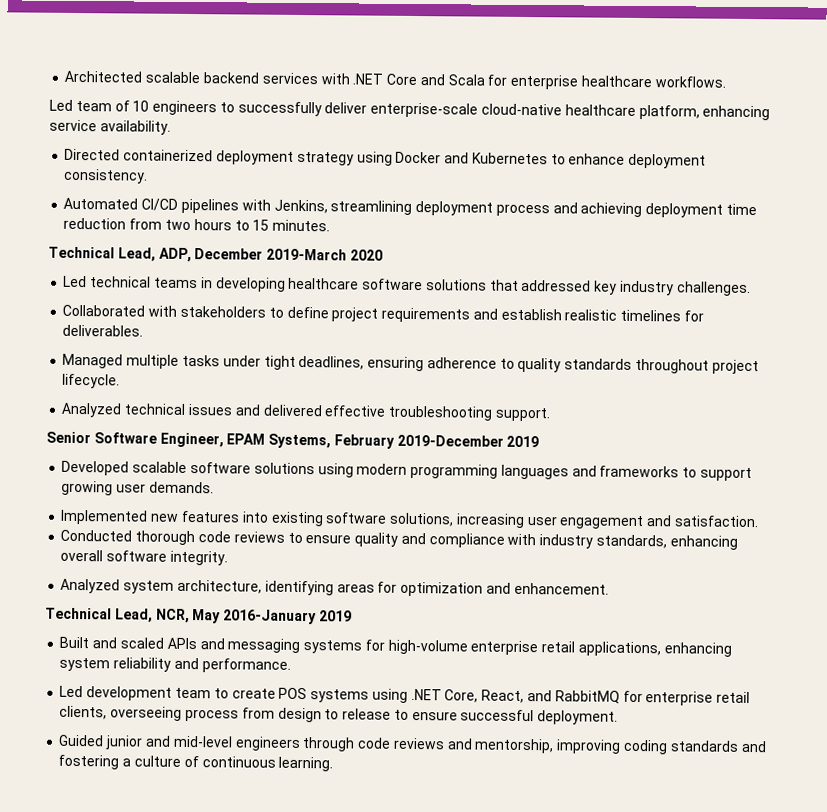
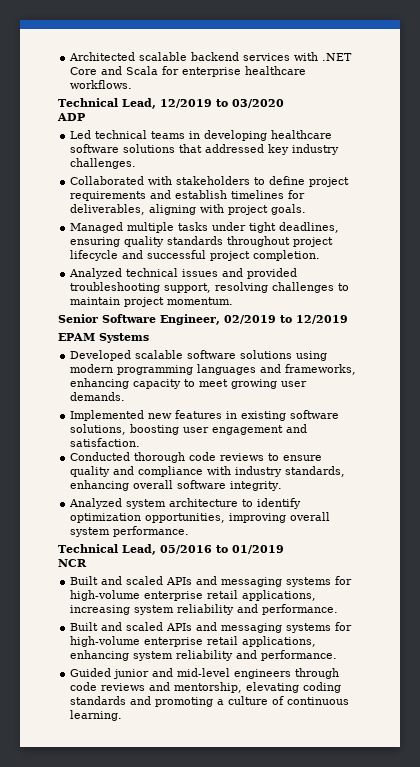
- Led team of 10 engineers to successfully deliver enterprise-scale cloud-native healthcare platform, enhancing service availability.
- Directed containerized deployment strategy using Docker and Kubernetes to enhance deployment consistency.
- Automated CI/CD pipelines with Jenkins, streamlining deployment process and achieving deployment time reduction from two hours to 15 minutes.
- Technical Lead, ADP, December 2019-March 2020
+ Technical Lead, 12/2019 to 03/2020
+ ADP
- Collaborated with stakeholders to define project requirements and establish realistic timelines for deliverables.
+ Collaborated with stakeholders to define project requirements and establish timelines for deliverables, aligning with project goals.
- Managed multiple tasks under tight deadlines, ensuring adherence to quality standards throughout project lifecycle.
+ Managed multiple tasks under tight deadlines, ensuring quality standards throughout project lifecycle and successful project completion.
- Analyzed technical issues and delivered effective troubleshooting support.
- Senior Software Engineer, EPAM Systems, February 2019-December 2019
+ Analyzed technical issues and provided troubleshooting support, resolving challenges to maintain project momentum.
+ Senior Software Engineer, 02/2019 to 12/2019
+ EPAM Systems
- Developed scalable software solutions using modern programming languages and frameworks to support growing user demands.
+ Developed scalable software solutions using modern programming languages and frameworks, enhancing capacity to meet growing user demands.
- Implemented new features into existing software solutions, increasing user engagement and satisfaction.
+ Implemented new features in existing software solutions, boosting user engagement and satisfaction.
- Analyzed system architecture, identifying areas for optimization and enhancement.
- Technical Lead, NCR, May 2016-January 2019
+ Analyzed system architecture to identify optimization opportunities, improving overall system performance.
+ Technical Lead, 05/2016 to 01/2019
+ NCR
+ Built and scaled APIs and messaging systems for high-volume enterprise retail applications, increasing system reliability and performance.
- Led development team to create POS systems using .NET Core, React, and RabbitMQ for enterprise retail clients, overseeing process from design to release to ensure successful deployment.
- Guided junior and mid-level engineers through code reviews and mentorship, improving coding standards and fostering a culture of continuous learning.
+ Guided junior and mid-level engineers through code reviews and mentorship, elevating coding standards and promoting a culture of continuous learning.

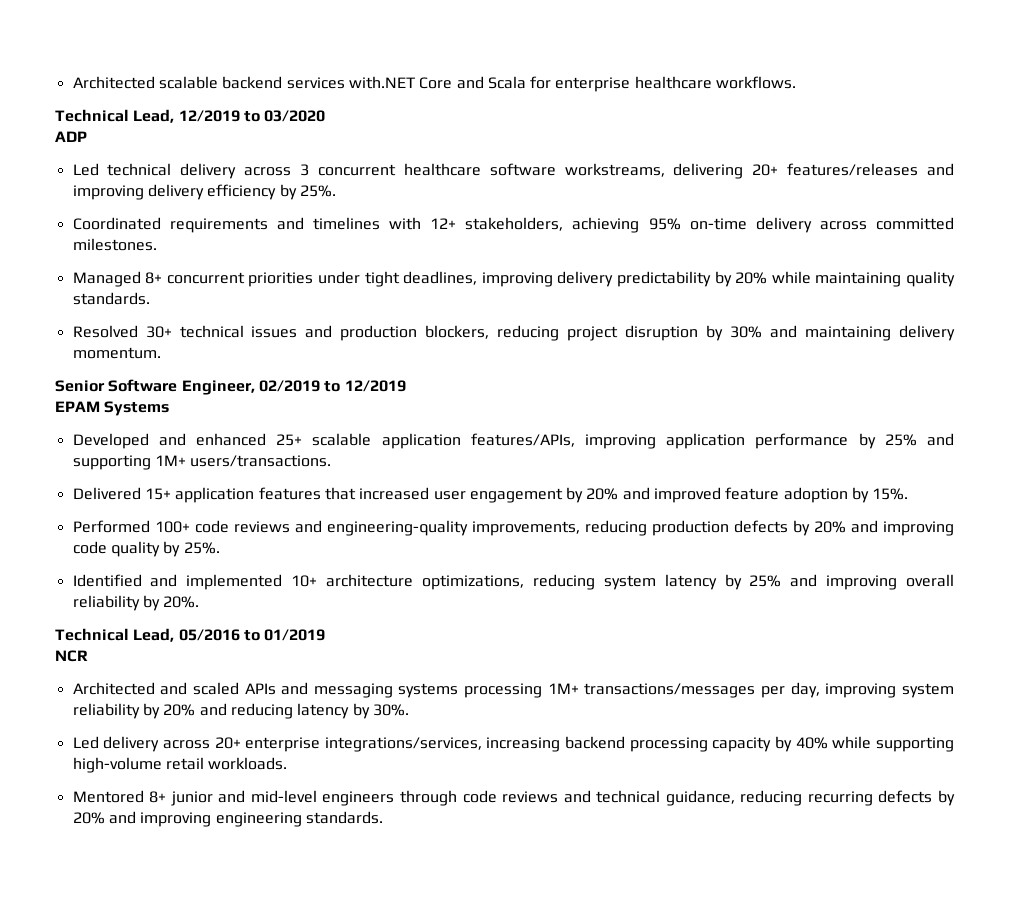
- Architected scalable backend services with .NET Core and Scala for enterprise healthcare workflows.
+ Architected scalable backend services with.NET Core and Scala for enterprise healthcare workflows.
- Led technical teams in developing healthcare software solutions that addressed key industry challenges.
- Collaborated with stakeholders to define project requirements and establish timelines for deliverables, aligning with project goals.
- Managed multiple tasks under tight deadlines, ensuring quality standards throughout project lifecycle and successful project completion.
- Analyzed technical issues and provided troubleshooting support, resolving challenges to maintain project momentum.
+ Led technical delivery across 3 concurrent healthcare software workstreams, delivering 20+ features/releases and improving delivery efficiency by 25%.
+ Coordinated requirements and timelines with 12+ stakeholders, achieving 95% on-time delivery across committed milestones.
+ Managed 8+ concurrent priorities under tight deadlines, improving delivery predictability by 20% while maintaining quality standards.
+ Resolved 30+ technical issues and production blockers, reducing project disruption by 30% and maintaining delivery momentum.
- Developed scalable software solutions using modern programming languages and frameworks, enhancing capacity to meet growing user demands.
- Implemented new features in existing software solutions, boosting user engagement and satisfaction.
- Conducted thorough code reviews to ensure quality and compliance with industry standards, enhancing overall software integrity.
- Analyzed system architecture to identify optimization opportunities, improving overall system performance.
+ Developed and enhanced 25+ scalable application features/APIs, improving application performance by 25% and supporting 1M+ users/transactions.
+ Delivered 15+ application features that increased user engagement by 20% and improved feature adoption by 15%.
+ Performed 100+ code reviews and engineering-quality improvements, reducing production defects by 20% and improving code quality by 25%.
+ Identified and implemented 10+ architecture optimizations, reducing system latency by 25% and improving overall reliability by 20%.
- Built and scaled APIs and messaging systems for high-volume enterprise retail applications, increasing system reliability and performance.
- Built and scaled APIs and messaging systems for high-volume enterprise retail applications, enhancing system reliability and performance.
- Guided junior and mid-level engineers through code reviews and mentorship, elevating coding standards and promoting a culture of continuous learning.
+ Architected and scaled APIs and messaging systems processing 1M+ transactions/messages per day, improving system reliability by 20% and reducing latency by 30%.
+ Led delivery across 20+ enterprise integrations/services, increasing backend processing capacity by 40% while supporting high-volume retail workloads.
+ Mentored 8+ junior and mid-level engineers through code reviews and technical guidance, reducing recurring defects by 20% and improving engineering standards.

